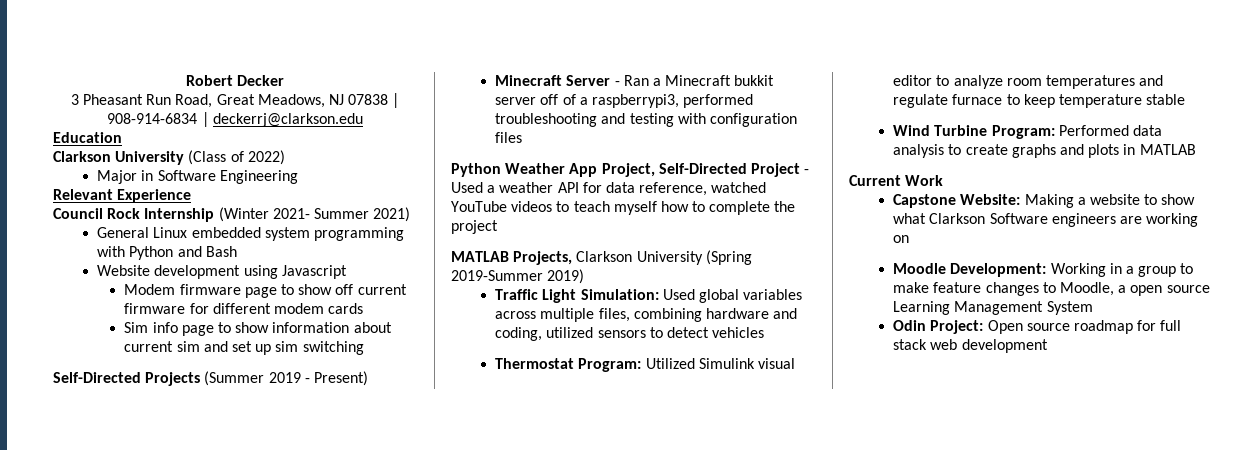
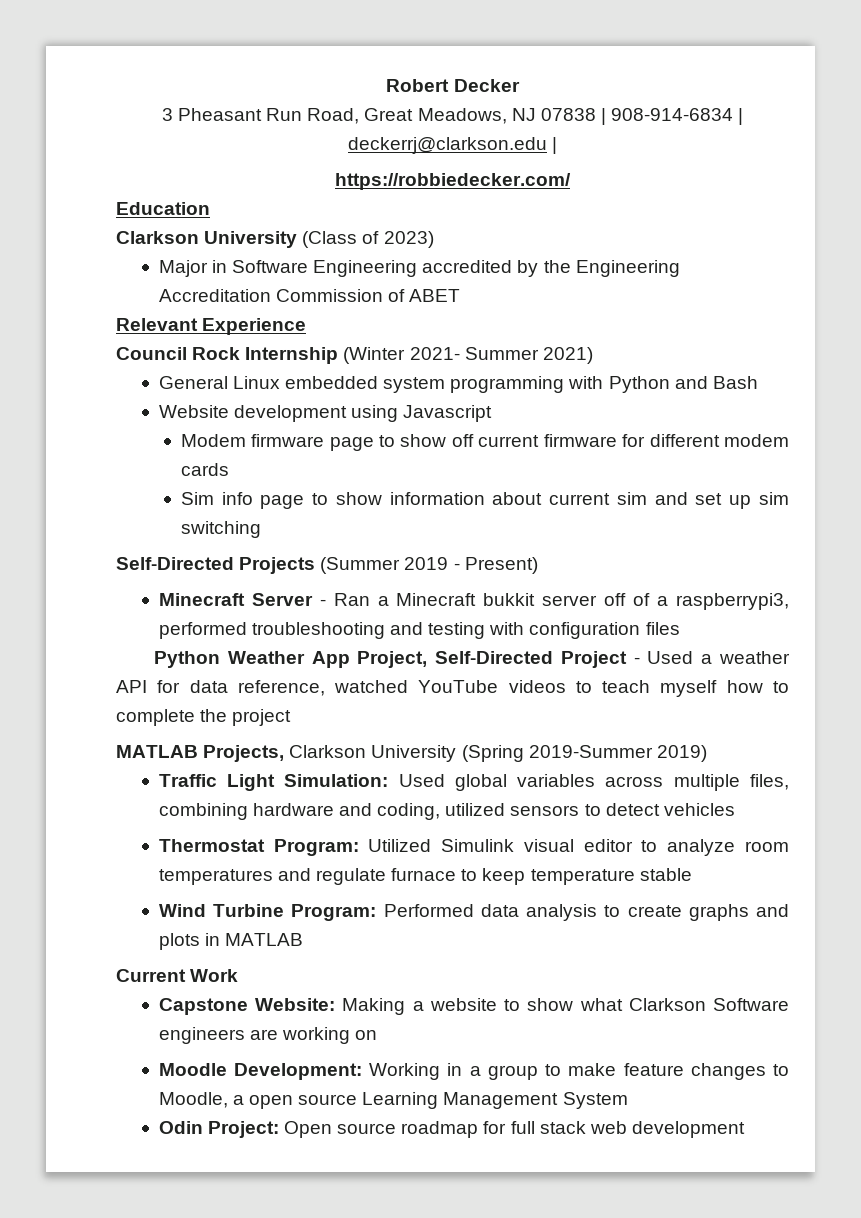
- 3 Pheasant Run Road, Great Meadows, NJ 07838 | 908-914-6834 | deckerrj@clarkson.edu
+ 3 Pheasant Run Road, Great Meadows, NJ 07838 | 908-914-6834 | deckerrj@clarkson.edu |
+ https://robbiedecker.com/
- Clarkson University (Class of 2022)
+ Clarkson University (Class of 2023)
- Major in Software Engineering
+ Major in Software Engineering accredited by the Engineering Accreditation Commission of ABET

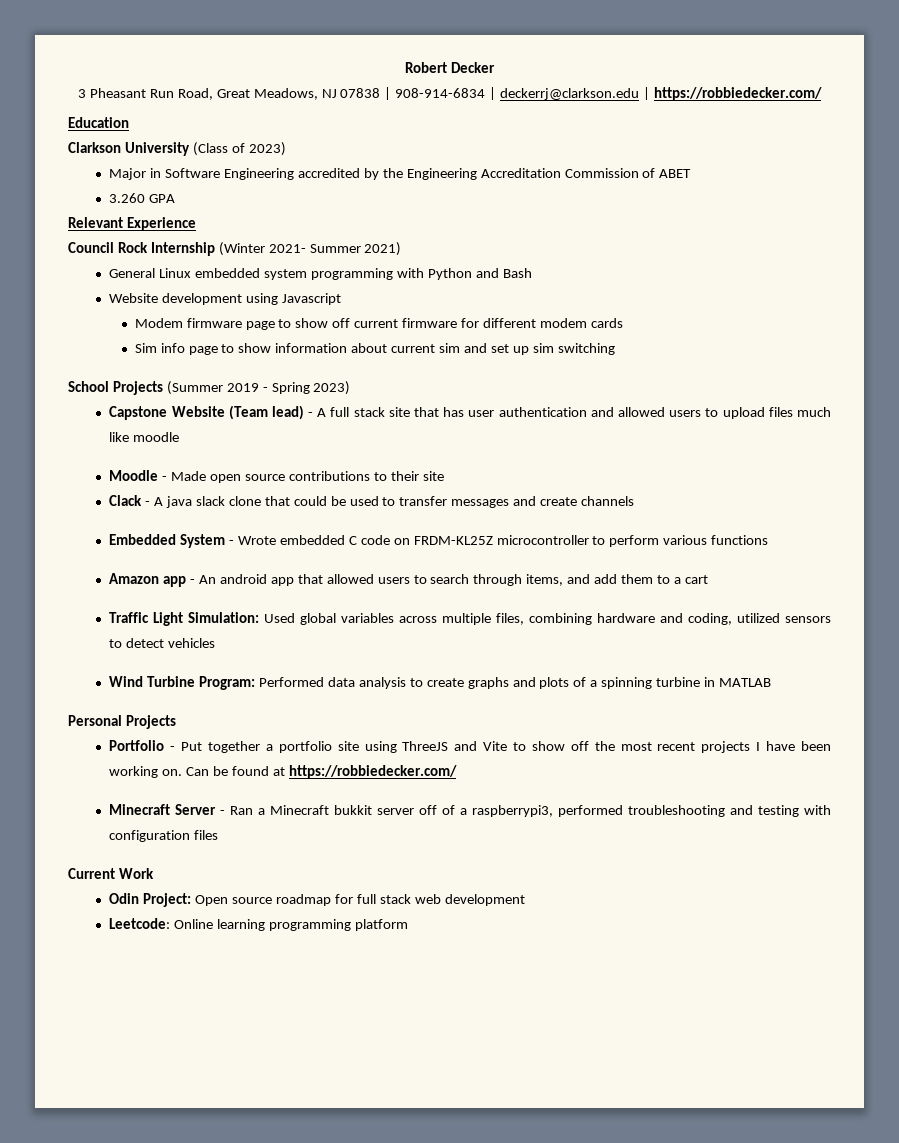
- 3 Pheasant Run Road, Great Meadows, NJ 07838 | 908-914-6834 | deckerrj@clarkson.edu |
- https://robbiedecker.com/
+ 3 Pheasant Run Road, Great Meadows, NJ 07838 | 908-914-6834 | deckerrj@clarkson.edu | https://robbiedecker.com/
+ 3.260 GPA
- Self-Directed Projects (Summer 2019 - Present)
+ School Projects (Summer 2019 - Spring 2023)
+ Capstone Website (Team lead) - A full stack site that has user authentication and allowed users to upload files much like moodle
+ Moodle - Made open source contributions to their site
+ Clack - A java slack clone that could be used to transfer messages and create channels
+ Embedded System - Wrote embedded C code on FRDM-KL25Z microcontroller to perform various functions
+ Amazon app - An android app that allowed users to search through items, and add them to a cart
+ Traffic Light Simulation: Used global variables across multiple files, combining hardware and coding, utilized sensors to detect vehicles
+ Wind Turbine Program: Performed data analysis to create graphs and plots of a spinning turbine in MATLAB
+ Personal Projects
+ Portfolio - Put together a portfolio site using ThreeJS and Vite to show off the most recent projects I have been working on. Can be found at https://robbiedecker.com/
- Python Weather App Project, Self-Directed Project - Used a weather API for data reference, watched YouTube videos to teach myself how to complete the project
- MATLAB Projects, Clarkson University (Spring 2019-Summer 2019)
- Traffic Light Simulation: Used global variables across multiple files, combining hardware and coding, utilized sensors to detect vehicles
- Thermostat Program: Utilized Simulink visual editor to analyze room temperatures and regulate furnace to keep temperature stable
- Wind Turbine Program: Performed data analysis to create graphs and plots in MATLAB
  Current Work
- Capstone Website: Making a website to show what Clarkson Software engineers are working on
- Moodle Development: Working in a group to make feature changes to Moodle, a open source Learning Management System
+ Leetcode: Online learning programming platform

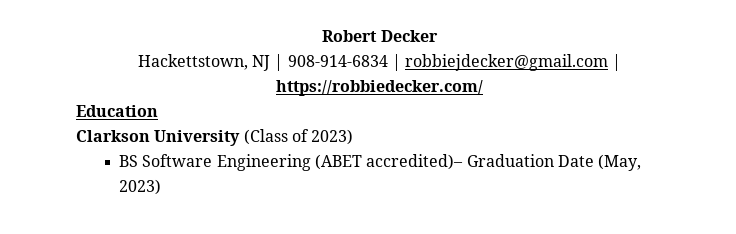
- 3 Pheasant Run Road, Great Meadows, NJ 07838 | 908-914-6834 | deckerrj@clarkson.edu | https://robbiedecker.com/
+ Hackettstown, NJ | 908-914-6834 | robbiejdecker@gmail.com | https://robbiedecker.com/
- Major in Software Engineering accredited by the Engineering Accreditation Commission of ABET
- 3.260 GPA
- Relevant Experience
- Council Rock Internship (Winter 2021- Summer 2021)
- General Linux embedded system programming with Python and Bash
- Website development using Javascript
- Modem firmware page to show off current firmware for different modem cards
- Sim info page to show information about current sim and set up sim switching
- School Projects (Summer 2019 - Spring 2023)
- Capstone Website (Team lead) - A full stack site that has user authentication and allowed users to upload files much like moodle
- Moodle - Made open source contributions to their site
- Clack - A java slack clone that could be used to transfer messages and create channels
- Embedded System - Wrote embedded C code on FRDM-KL25Z microcontroller to perform various functions
- Amazon app - An android app that allowed users to search through items, and add them to a cart
- Traffic Light Simulation: Used global variables across multiple files, combining hardware and coding, utilized sensors to detect vehicles
- Wind Turbine Program: Performed data analysis to create graphs and plots of a spinning turbine in MATLAB
- Personal Projects
- Portfolio - Put together a portfolio site using ThreeJS and Vite to show off the most recent projects I have been working on. Can be found at https://robbiedecker.com/
- Minecraft Server - Ran a Minecraft bukkit server off of a raspberrypi3, performed troubleshooting and testing with configuration files
- Current Work
- Odin Project: Open source roadmap for full stack web development
- Leetcode: Online learning programming platform
+ BS Software Engineering (ABET accredited)– Graduation Date (May, 2023)

